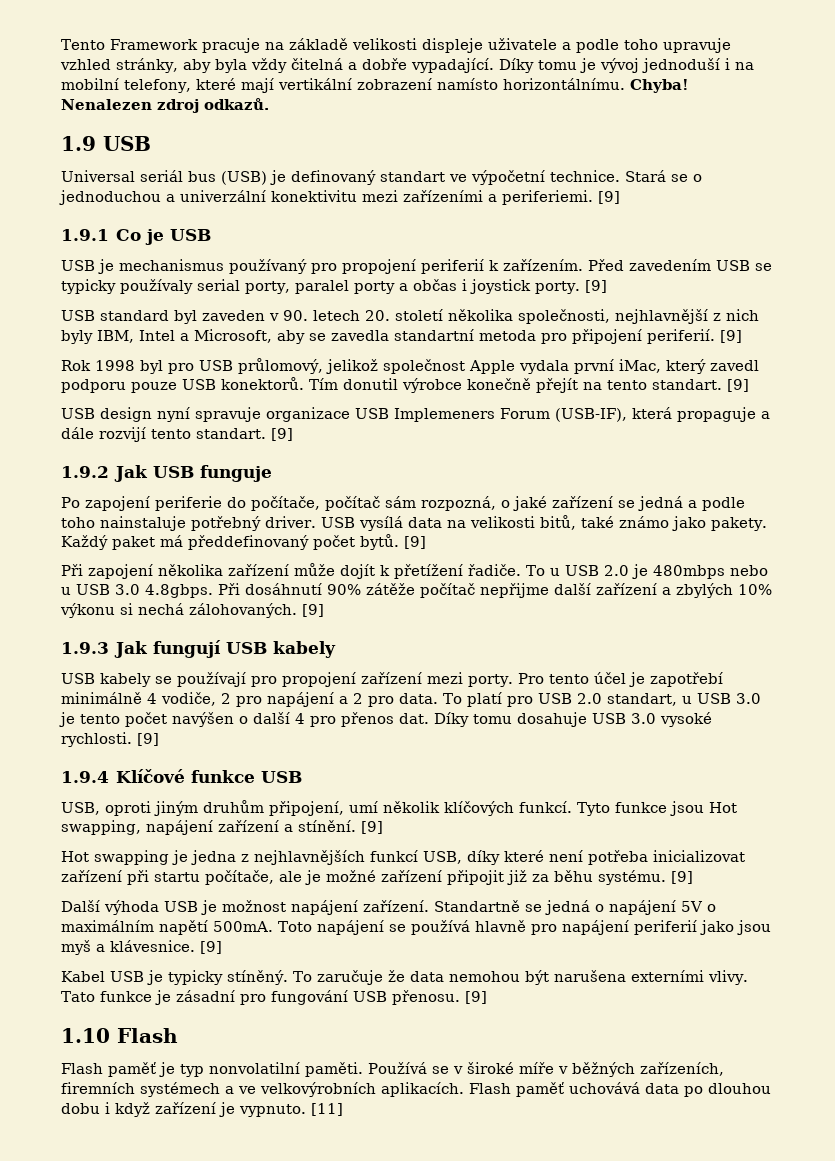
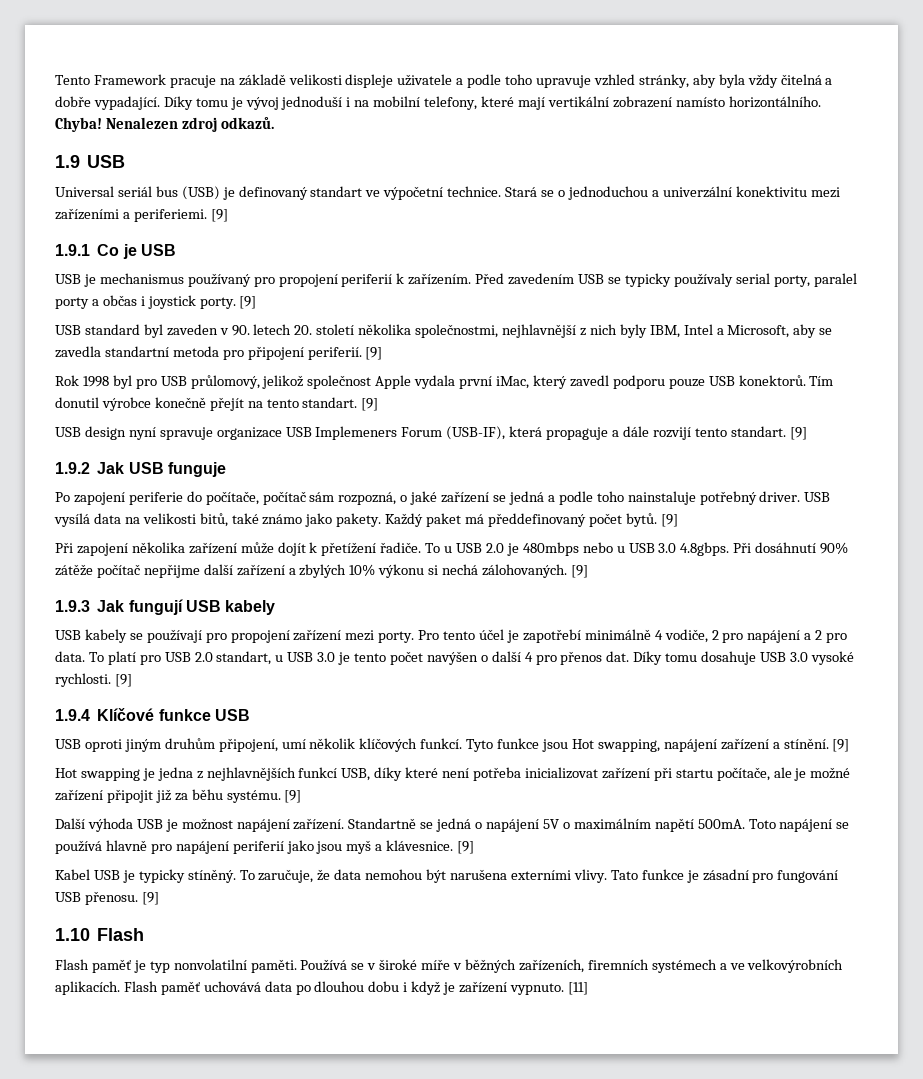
- Díky tomu je vývoj jednoduší i na mobilní telefony, které mají vertikální zobrazení namísto horizontálnímu.
+ Díky tomu je vývoj jednoduší i na mobilní telefony, které mají vertikální zobrazení namísto horizontálního.
- USB standard byl zaveden v 90. letech 20. století několika společnosti, nejhlavnější z nich byly IBM, Intel a Microsoft, aby se zavedla standartní metoda pro připojení periferií.
+ USB standard byl zaveden v 90. letech 20. století několika společnostmi, nejhlavnější z nich byly IBM, Intel a Microsoft, aby se zavedla standartní metoda pro připojení periferií.
- USB, oproti jiným druhům připojení, umí několik klíčových funkcí.
+ USB oproti jiným druhům připojení, umí několik klíčových funkcí.
- To zaručuje že data nemohou být narušena externími vlivy.
+ To zaručuje, že data nemohou být narušena externími vlivy.
- Flash paměť uchovává data po dlouhou dobu i když zařízení je vypnuto.
+ Flash paměť uchovává data po dlouhou dobu i když je zařízení vypnuto.

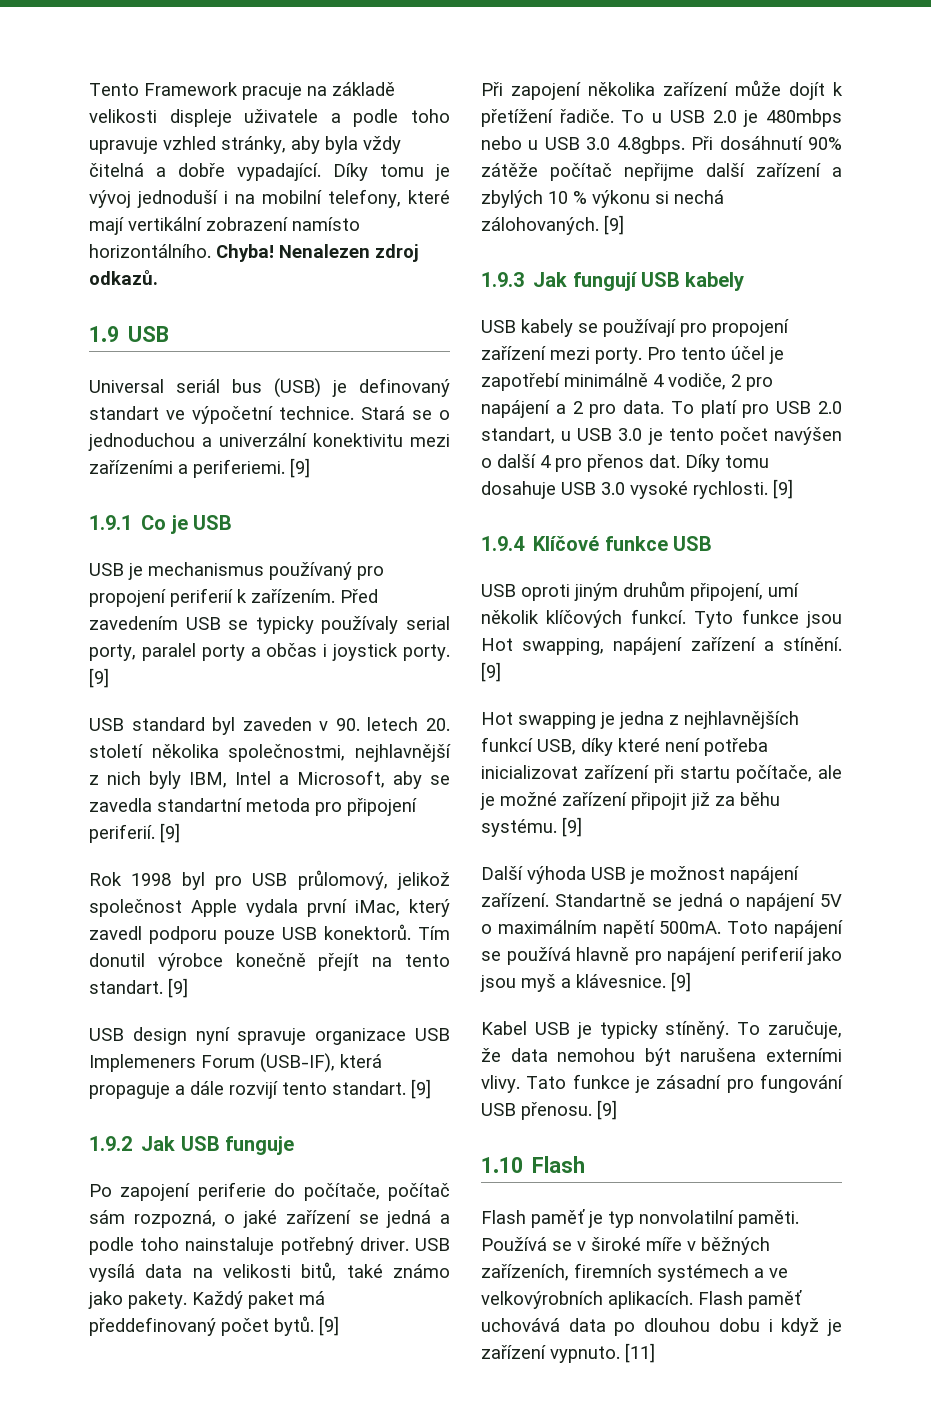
- To u USB 2.0 je 480mbps nebo u USB 3.0 4.8gbps. Při dosáhnutí 90% zátěže počítač nepřijme další zařízení a zbylých 10% výkonu si nechá zálohovaných.
+ To u USB 2.0 je 480mbps nebo u USB 3.0 4.8gbps. Při dosáhnutí 90% zátěže počítač nepřijme další zařízení a zbylých 10 % výkonu si nechá zálohovaných.

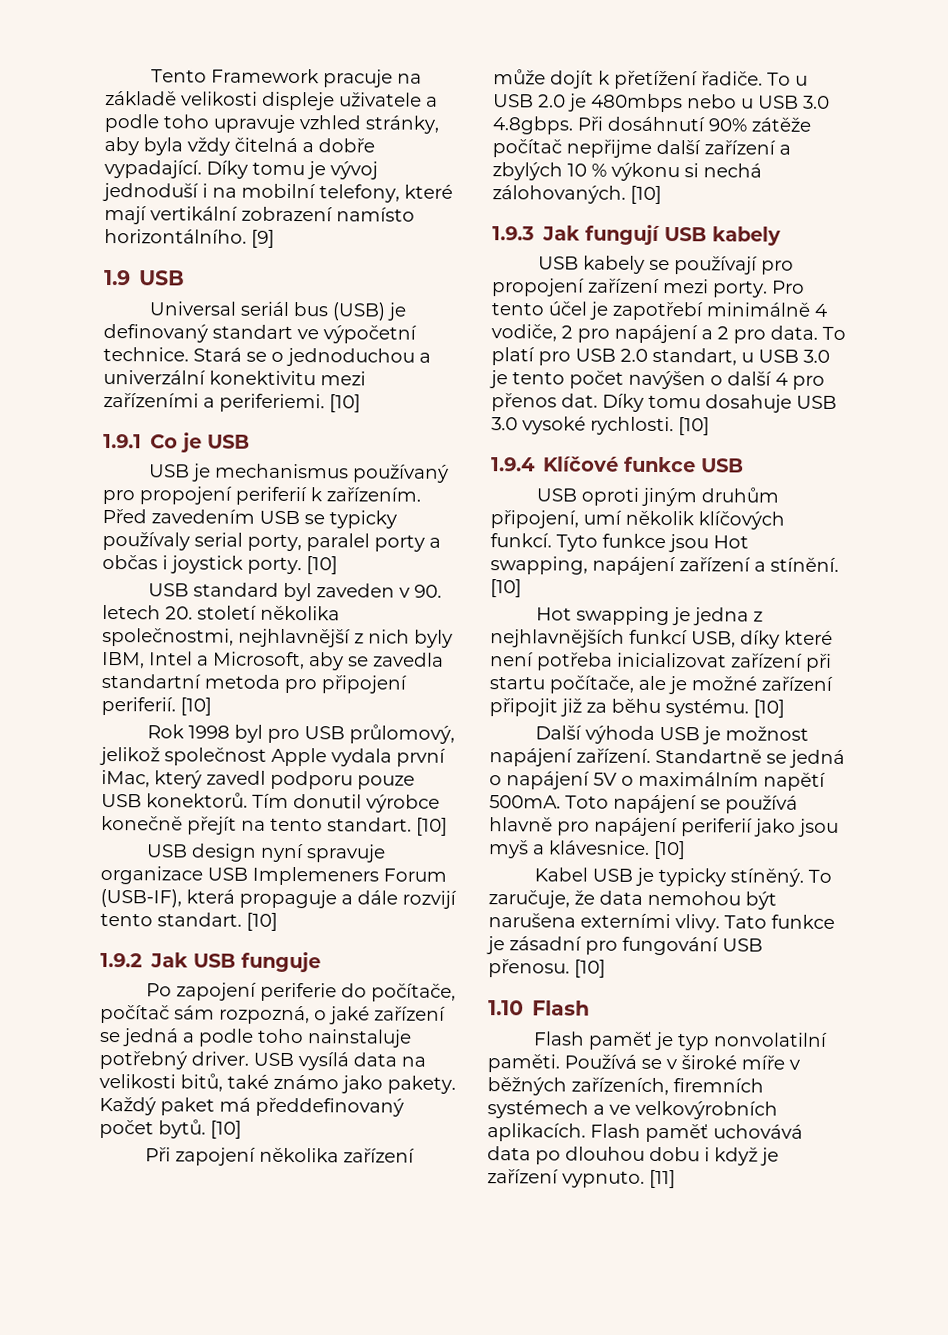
- Chyba! Nenalezen zdroj odkazů.
+ [9]
- Stará se o jednoduchou a univerzální konektivitu mezi zařízeními a periferiemi. [9]
+ Stará se o jednoduchou a univerzální konektivitu mezi zařízeními a periferiemi. [10]
- Před zavedením USB se typicky používaly serial porty, paralel porty a občas i joystick porty. [9]
+ Před zavedením USB se typicky používaly serial porty, paralel porty a občas i joystick porty. [10]
- USB standard byl zaveden v 90. letech 20. století několika společnostmi, nejhlavnější z nich byly IBM, Intel a Microsoft, aby se zavedla standartní metoda pro připojení periferií. [9]
+ USB standard byl zaveden v 90. letech 20. století několika společnostmi, nejhlavnější z nich byly IBM, Intel a Microsoft, aby se zavedla standartní metoda pro připojení periferií. [10]
- Tím donutil výrobce konečně přejít na tento standart. [9]
+ Tím donutil výrobce konečně přejít na tento standart. [10]
- USB design nyní spravuje organizace USB Implemeners Forum (USB-IF), která propaguje a dále rozvijí tento standart. [9]
+ USB design nyní spravuje organizace USB Implemeners Forum (USB-IF), která propaguje a dále rozvijí tento standart. [10]
- Každý paket má předdefinovaný počet bytů. [9]
+ Každý paket má předdefinovaný počet bytů. [10]
- To u USB 2.0 je 480mbps nebo u USB 3.0 4.8gbps. Při dosáhnutí 90% zátěže počítač nepřijme další zařízení a zbylých 10 % výkonu si nechá zálohovaných. [9]
+ To u USB 2.0 je 480mbps nebo u USB 3.0 4.8gbps. Při dosáhnutí 90% zátěže počítač nepřijme další zařízení a zbylých 10 % výkonu si nechá zálohovaných. [10]
- Díky tomu dosahuje USB 3.0 vysoké rychlosti. [9]
+ Díky tomu dosahuje USB 3.0 vysoké rychlosti. [10]
- Tyto funkce jsou Hot swapping, napájení zařízení a stínění. [9]
+ Tyto funkce jsou Hot swapping, napájení zařízení a stínění. [10]
- Hot swapping je jedna z nejhlavnějších funkcí USB, díky které není potřeba inicializovat zařízení při startu počítače, ale je možné zařízení připojit již za běhu systému. [9]
+ Hot swapping je jedna z nejhlavnějších funkcí USB, díky které není potřeba inicializovat zařízení při startu počítače, ale je možné zařízení připojit již za běhu systému. [10]
- Toto napájení se používá hlavně pro napájení periferií jako jsou myš a klávesnice. [9]
+ Toto napájení se používá hlavně pro napájení periferií jako jsou myš a klávesnice. [10]
- Tato funkce je zásadní pro fungování USB přenosu. [9]
+ Tato funkce je zásadní pro fungování USB přenosu. [10]

